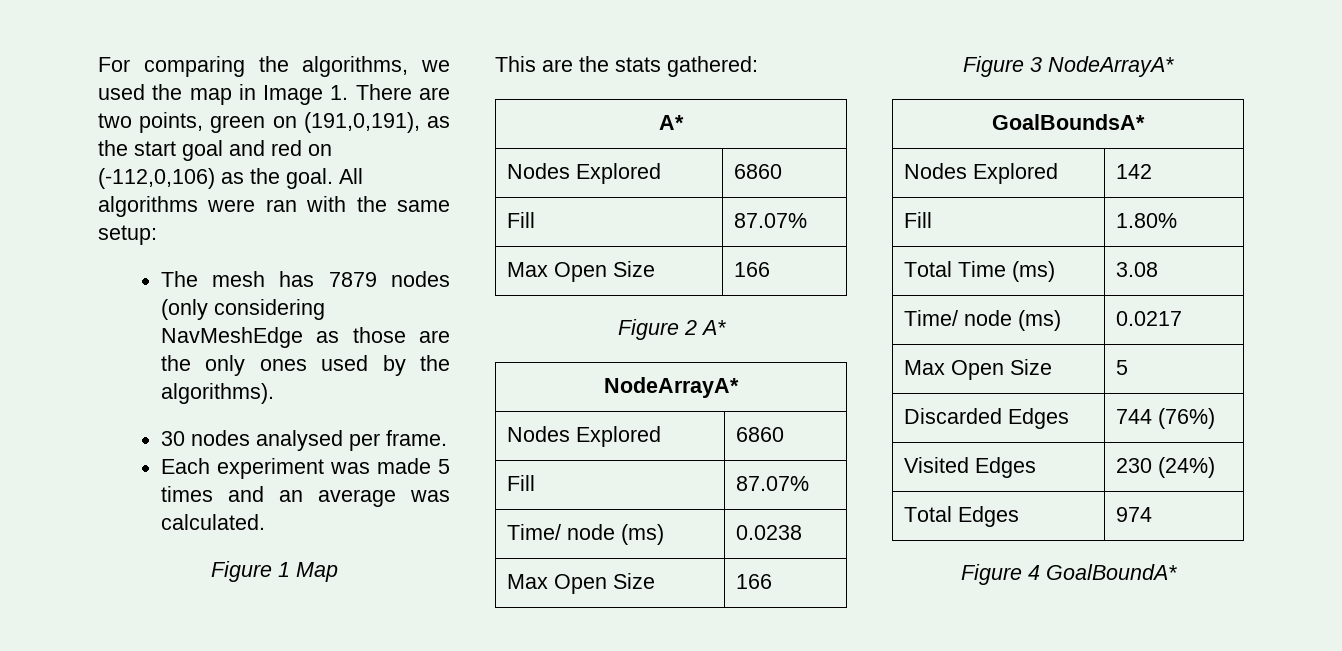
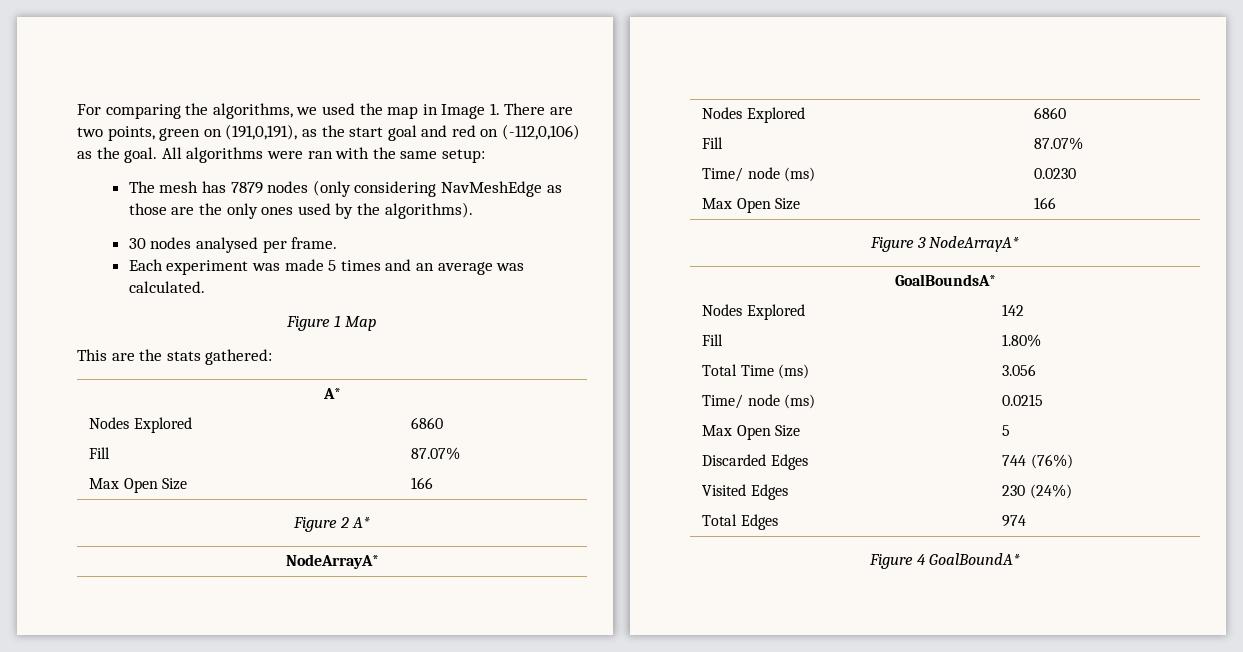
- Time/ node (ms) | 0.0238
+ Time/ node (ms) | 0.0230
- Total Time (ms) | 3.08
- Time/ node (ms) | 0.0217
+ Total Time (ms) | 3.056
+ Time/ node (ms) | 0.0215

